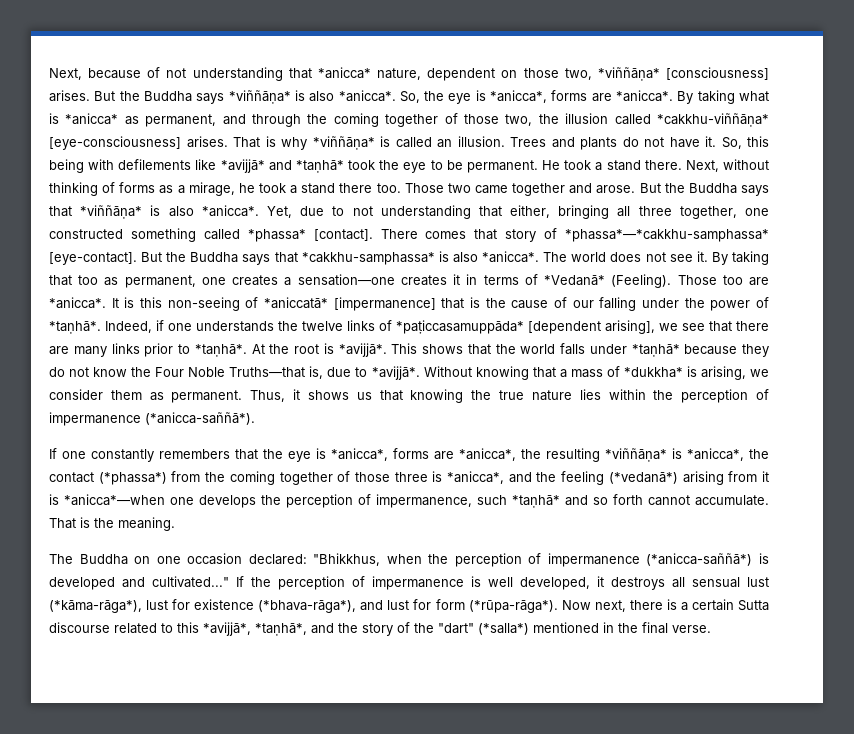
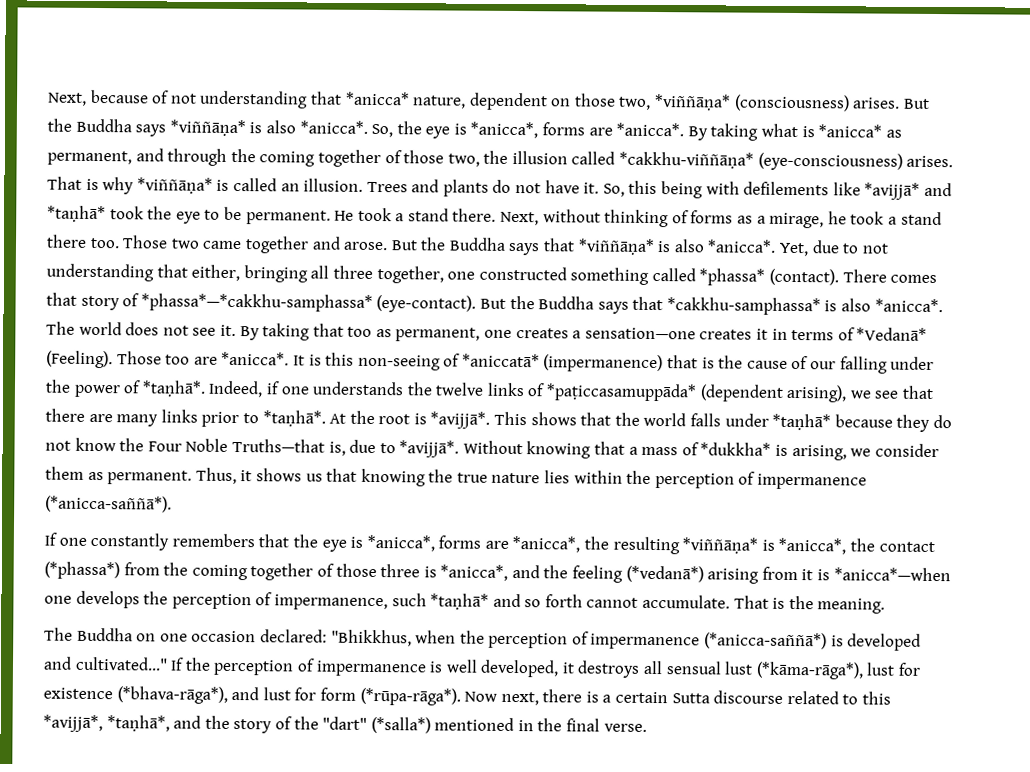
- Next, because of not understanding that *anicca* nature, dependent on those two, *viññāṇa* [consciousness] arises.
+ Next, because of not understanding that *anicca* nature, dependent on those two, *viññāṇa* (consciousness) arises.
- By taking what is *anicca* as permanent, and through the coming together of those two, the illusion called *cakkhu-viññāṇa* [eye-consciousness] arises.
+ By taking what is *anicca* as permanent, and through the coming together of those two, the illusion called *cakkhu-viññāṇa* (eye-consciousness) arises.
- Yet, due to not understanding that either, bringing all three together, one constructed something called *phassa* [contact].
+ Yet, due to not understanding that either, bringing all three together, one constructed something called *phassa* (contact).
- There comes that story of *phassa*—*cakkhu-samphassa* [eye-contact].
+ There comes that story of *phassa*—*cakkhu-samphassa* (eye-contact).
- It is this non-seeing of *aniccatā* [impermanence] that is the cause of our falling under the power of *taṇhā*.
+ It is this non-seeing of *aniccatā* (impermanence) that is the cause of our falling under the power of *taṇhā*.
- Indeed, if one understands the twelve links of *paṭiccasamuppāda* [dependent arising], we see that there are many links prior to *taṇhā*.
+ Indeed, if one understands the twelve links of *paṭiccasamuppāda* (dependent arising), we see that there are many links prior to *taṇhā*.

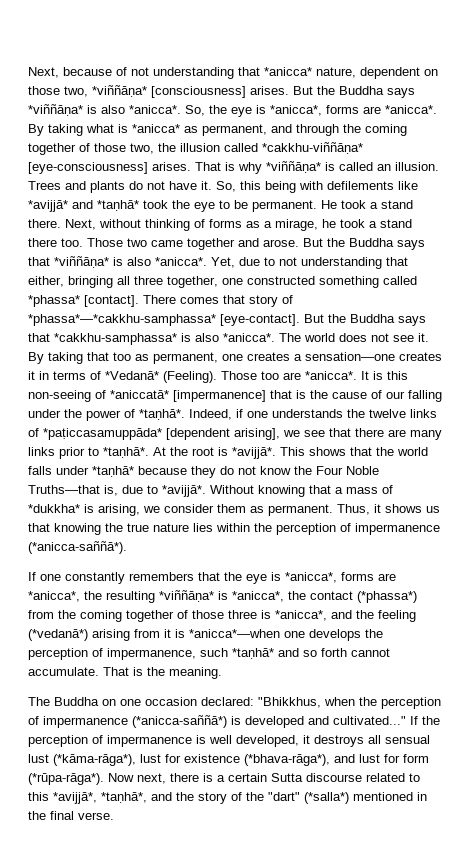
- Next, because of not understanding that *anicca* nature, dependent on those two, *viññāṇa* (consciousness) arises.
+ Next, because of not understanding that *anicca* nature, dependent on those two, *viññāṇa* [consciousness] arises.
- By taking what is *anicca* as permanent, and through the coming together of those two, the illusion called *cakkhu-viññāṇa* (eye-consciousness) arises.
+ By taking what is *anicca* as permanent, and through the coming together of those two, the illusion called *cakkhu-viññāṇa* [eye-consciousness] arises.
- Yet, due to not understanding that either, bringing all three together, one constructed something called *phassa* (contact).
+ Yet, due to not understanding that either, bringing all three together, one constructed something called *phassa* [contact].
- There comes that story of *phassa*—*cakkhu-samphassa* (eye-contact).
+ There comes that story of *phassa*—*cakkhu-samphassa* [eye-contact].
- It is this non-seeing of *aniccatā* (impermanence) that is the cause of our falling under the power of *taṇhā*.
+ It is this non-seeing of *aniccatā* [impermanence] that is the cause of our falling under the power of *taṇhā*.
- Indeed, if one understands the twelve links of *paṭiccasamuppāda* (dependent arising), we see that there are many links prior to *taṇhā*.
+ Indeed, if one understands the twelve links of *paṭiccasamuppāda* [dependent arising], we see that there are many links prior to *taṇhā*.

